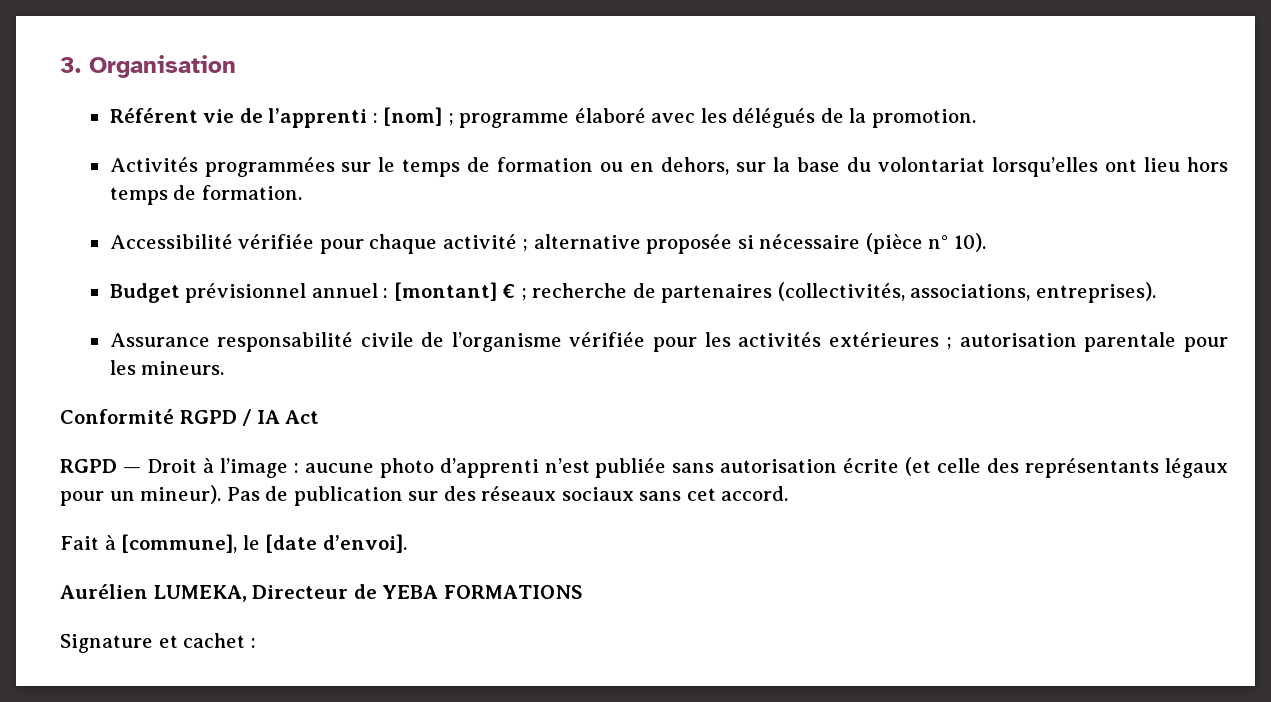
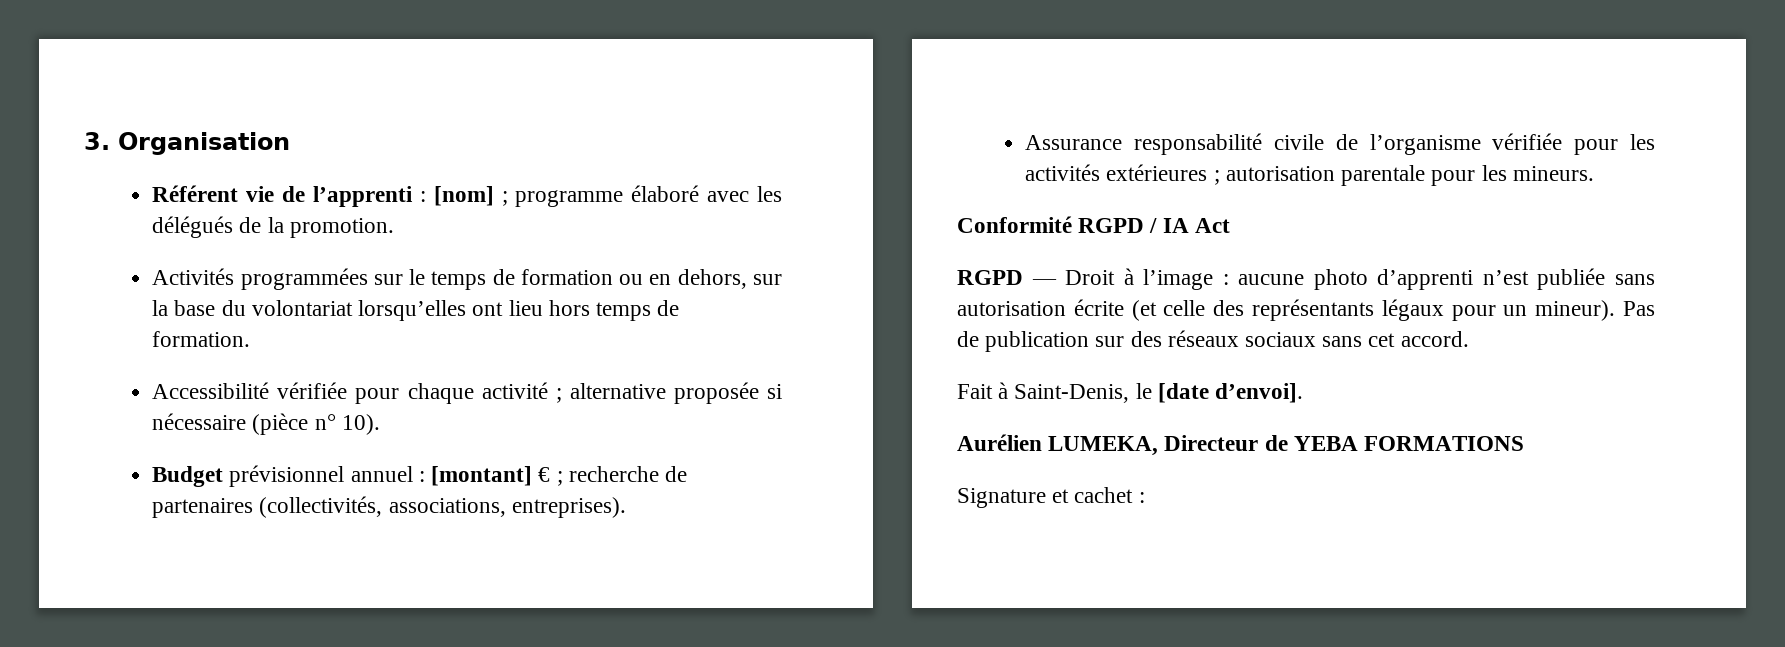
- Fait à [commune], le [date d’envoi].
+ Fait à Saint-Denis, le [date d’envoi].

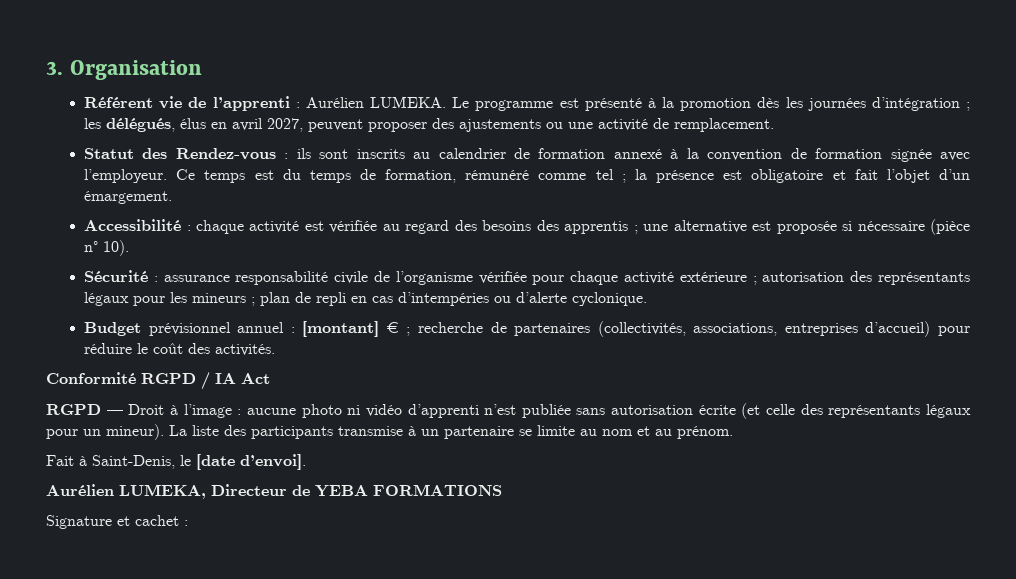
- Référent vie de l’apprenti : [nom] ; programme élaboré avec les délégués de la promotion.
- Activités programmées sur le temps de formation ou en dehors, sur la base du volontariat lorsqu’elles ont lieu hors temps de formation.
- Accessibilité vérifiée pour chaque activité ; alternative proposée si nécessaire (pièce n° 10).
+ Référent vie de l’apprenti : Aurélien LUMEKA. Le programme est présenté à la promotion dès les journées d’intégration ; les délégués, élus en avril 2027, peuvent proposer des ajustements ou une activité de remplacement.
+ Statut des Rendez-vous : ils sont inscrits au calendrier de formation annexé à la convention de formation signée avec l’employeur. Ce temps est du temps de formation, rémunéré comme tel ; la présence est obligatoire et fait l’objet d’un émargement.
+ Accessibilité : chaque activité est vérifiée au regard des besoins des apprentis ; une alternative est proposée si nécessaire (pièce n° 10).
+ Sécurité : assurance responsabilité civile de l’organisme vérifiée pour chaque activité extérieure ; autorisation des représentants légaux pour les mineurs ; plan de repli en cas d’intempéries ou d’alerte cyclonique.
- Budget prévisionnel annuel : [montant] € ; recherche de partenaires (collectivités, associations, entreprises).
- Assurance responsabilité civile de l’organisme vérifiée pour les activités extérieures ; autorisation parentale pour les mineurs.
+ Budget prévisionnel annuel : [montant] € ; recherche de partenaires (collectivités, associations, entreprises d’accueil) pour réduire le coût des activités.
- RGPD — Droit à l’image : aucune photo d’apprenti n’est publiée sans autorisation écrite (et celle des représentants légaux pour un mineur).
+ RGPD — Droit à l’image : aucune photo ni vidéo d’apprenti n’est publiée sans autorisation écrite (et celle des représentants légaux pour un mineur).
- Pas de publication sur des réseaux sociaux sans cet accord.
+ La liste des participants transmise à un partenaire se limite au nom et au prénom.

